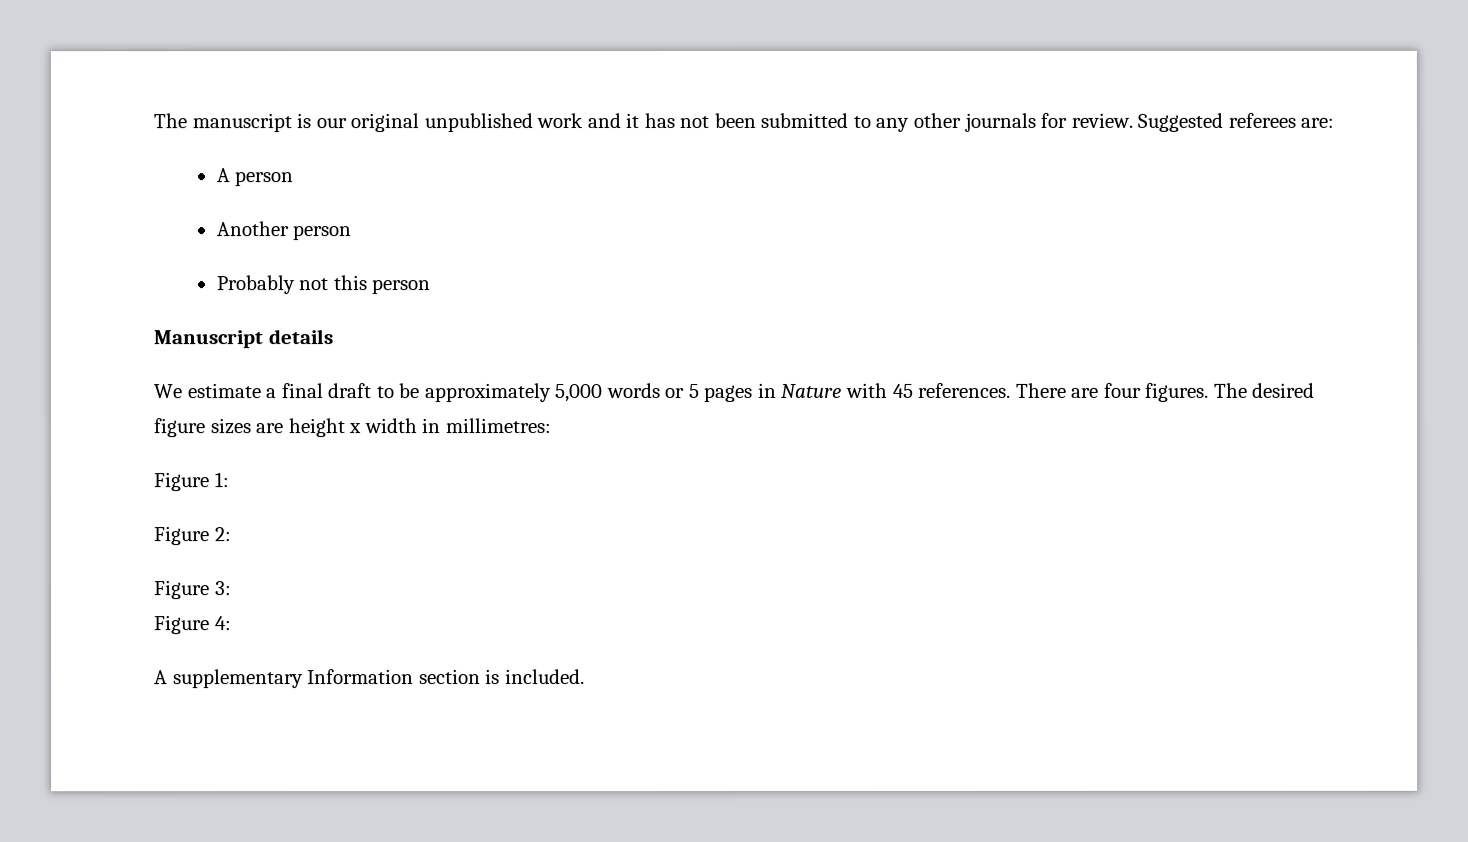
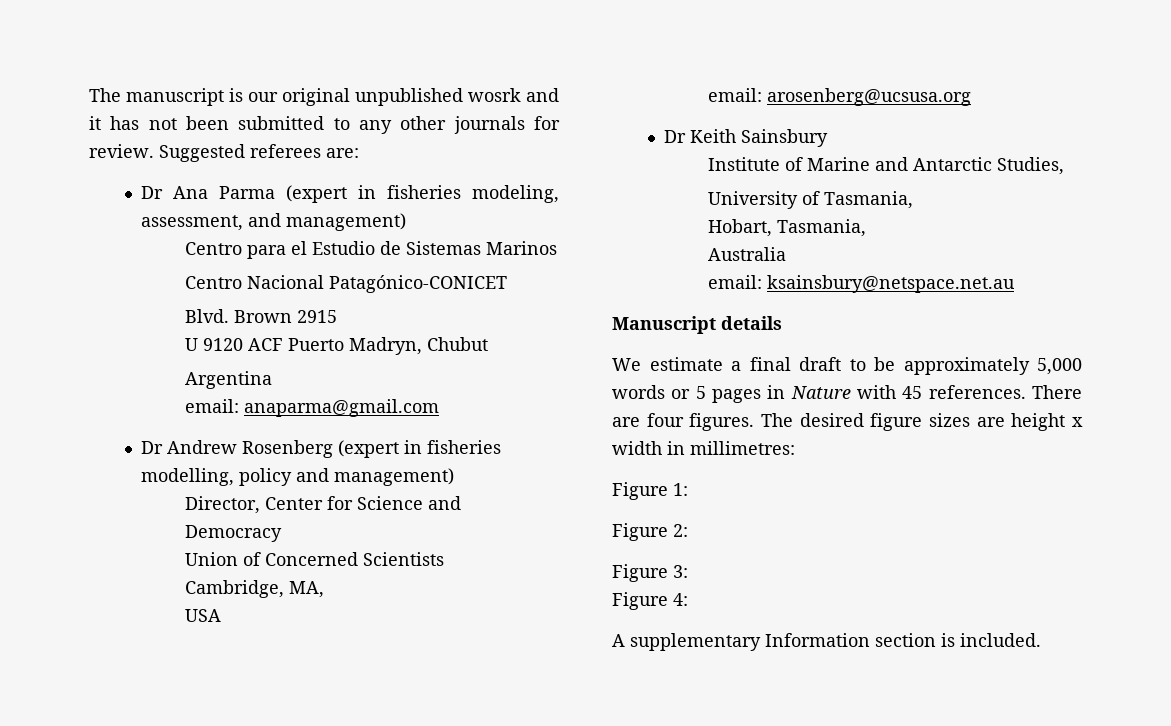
- The manuscript is our original unpublished work and it has not been submitted to any other journals for review.
+ The manuscript is our original unpublished wosrk and it has not been submitted to any other journals for review.
- A person
- Another person
- Probably not this person
+ Dr Ana Parma (expert in fisheries modeling, assessment, and management)
+ Centro para el Estudio de Sistemas Marinos
+ Centro Nacional Patagónico-CONICET
+ Blvd. Brown 2915
+ U 9120 ACF Puerto Madryn, Chubut
+ Argentina
+ email: anaparma@gmail.com
+ Dr Andrew Rosenberg (expert in fisheries modelling, policy and management)
+ Director, Center for Science and Democracy
+ Union of Concerned Scientists
+ Cambridge, MA,
+ USA
+ email: arosenberg@ucsusa.org
+ Dr Keith Sainsbury
+ Institute of Marine and Antarctic Studies,
+ University of Tasmania,
+ Hobart, Tasmania,
+ Australia
+ email: ksainsbury@netspace.net.au

